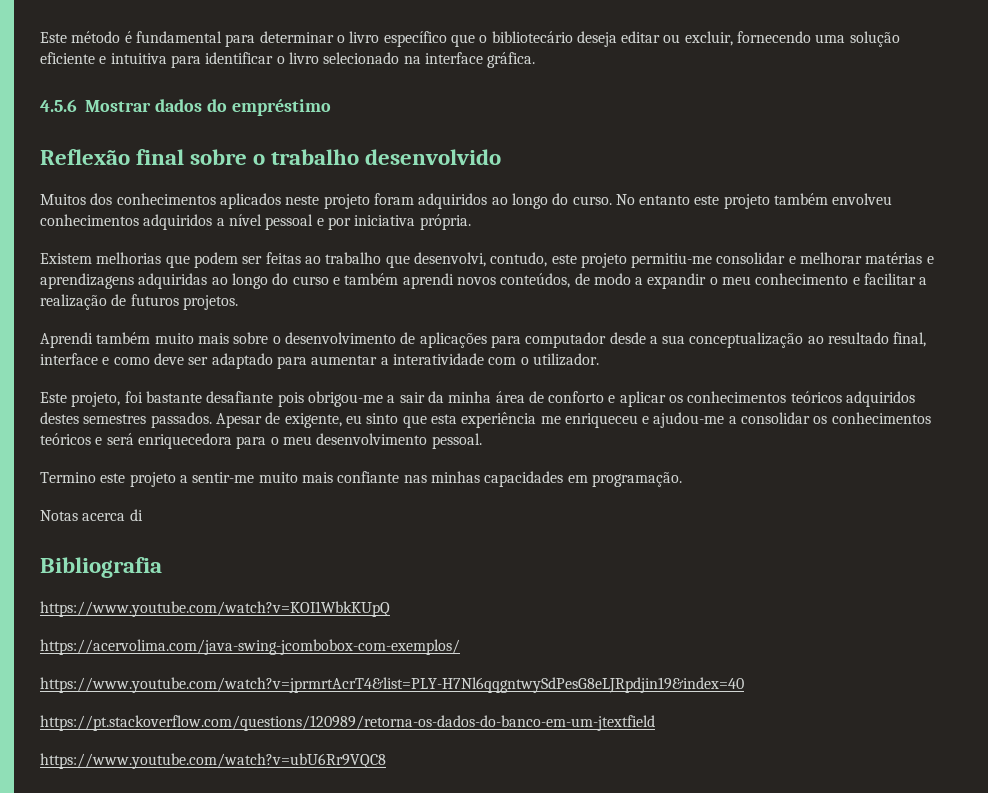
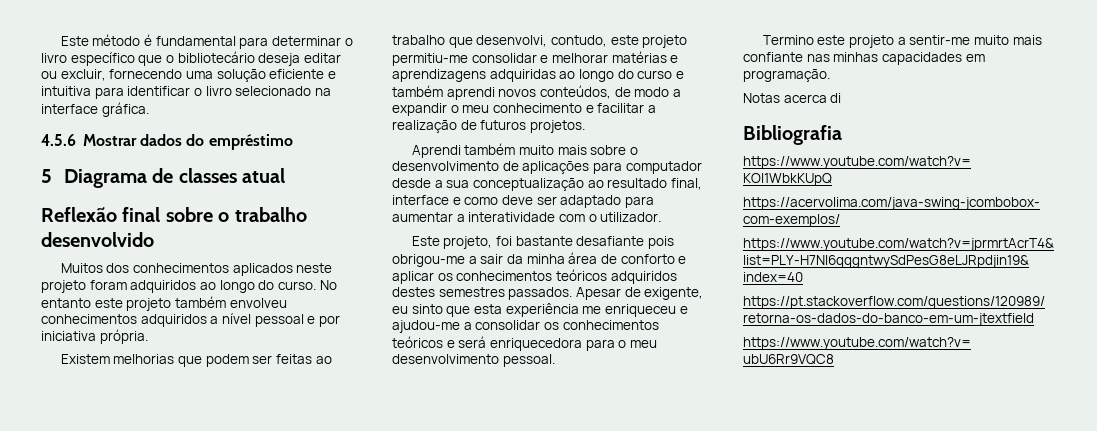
+ 5 Diagrama de classes atual

